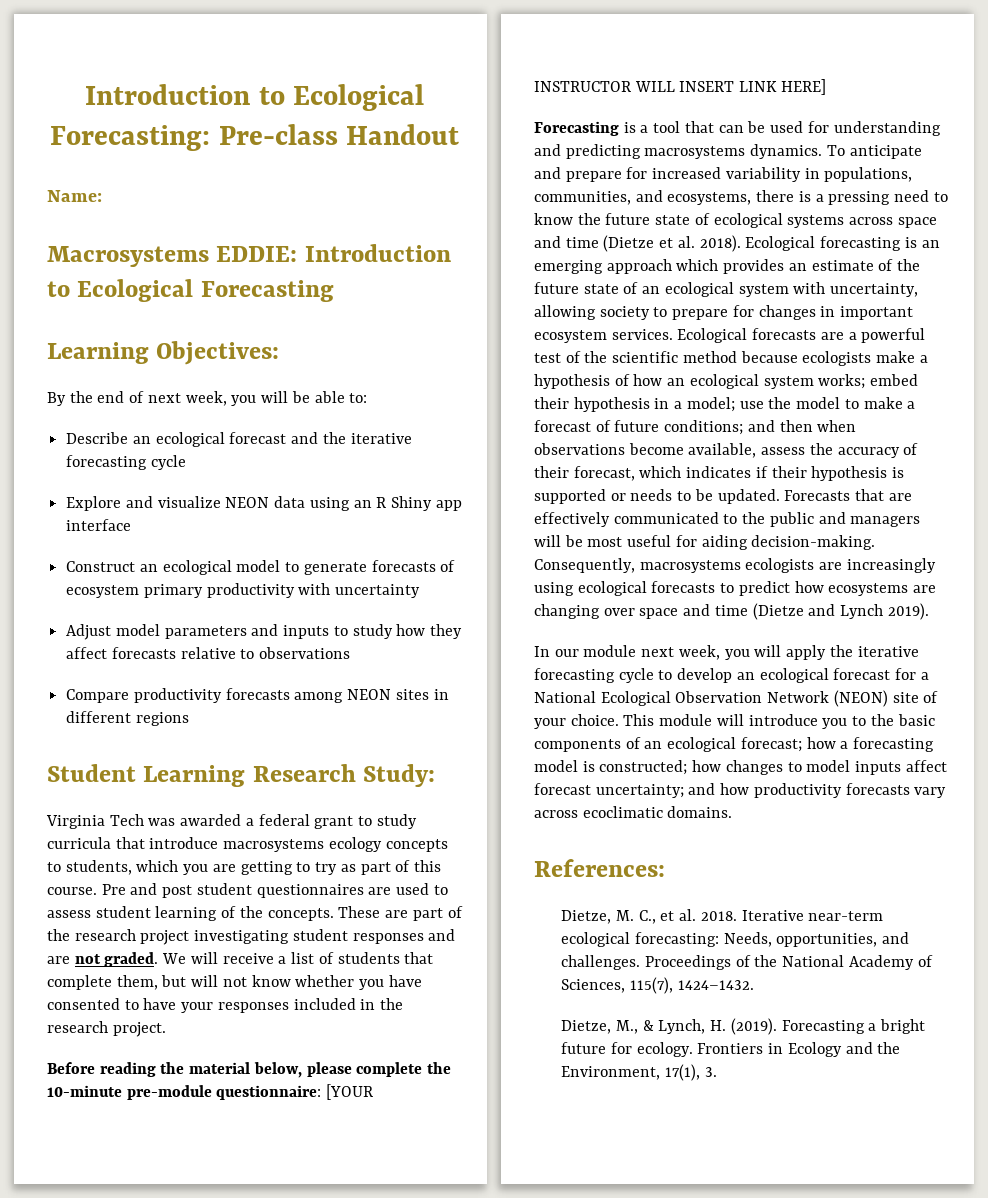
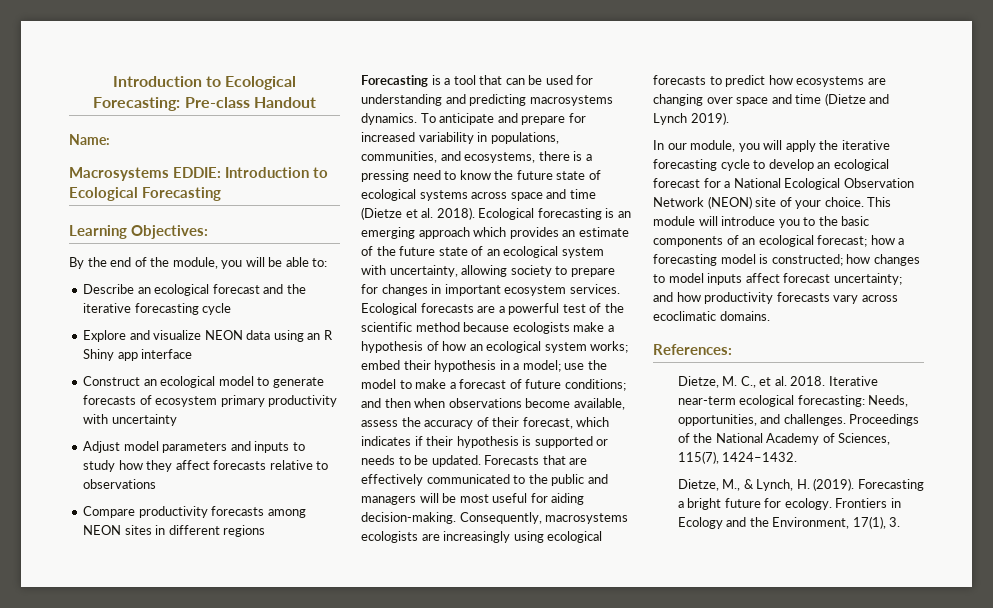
- By the end of next week, you will be able to:
+ By the end of the module, you will be able to:
- Student Learning Research Study:
- Virginia Tech was awarded a federal grant to study curricula that introduce macrosystems ecology concepts to students, which you are getting to try as part of this course. Pre and post student questionnaires are used to assess student learning of the concepts. These are part of the research project investigating student responses and are not graded. We will receive a list of students that complete them, but will not know whether you have consented to have your responses included in the research project.
- Before reading the material below, please complete the 10-minute pre-module questionnaire: [YOUR INSTRUCTOR WILL INSERT LINK HERE]
- In our module next week, you will apply the iterative forecasting cycle to develop an ecological forecast for a National Ecological Observation Network (NEON) site of your choice.
+ In our module, you will apply the iterative forecasting cycle to develop an ecological forecast for a National Ecological Observation Network (NEON) site of your choice.

